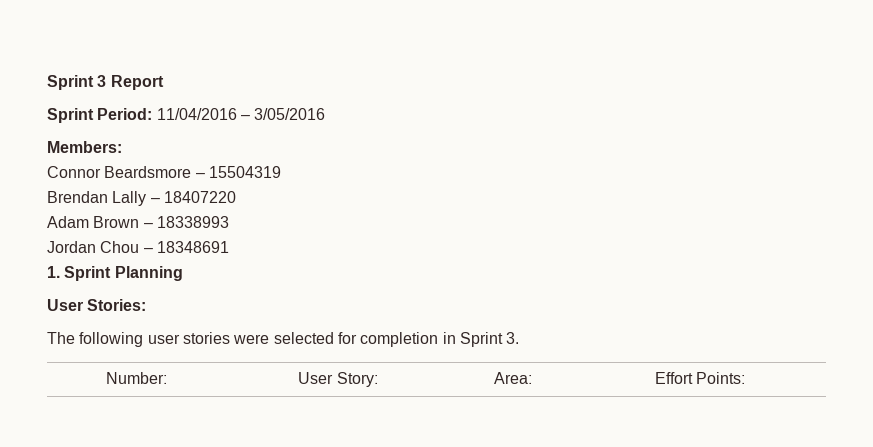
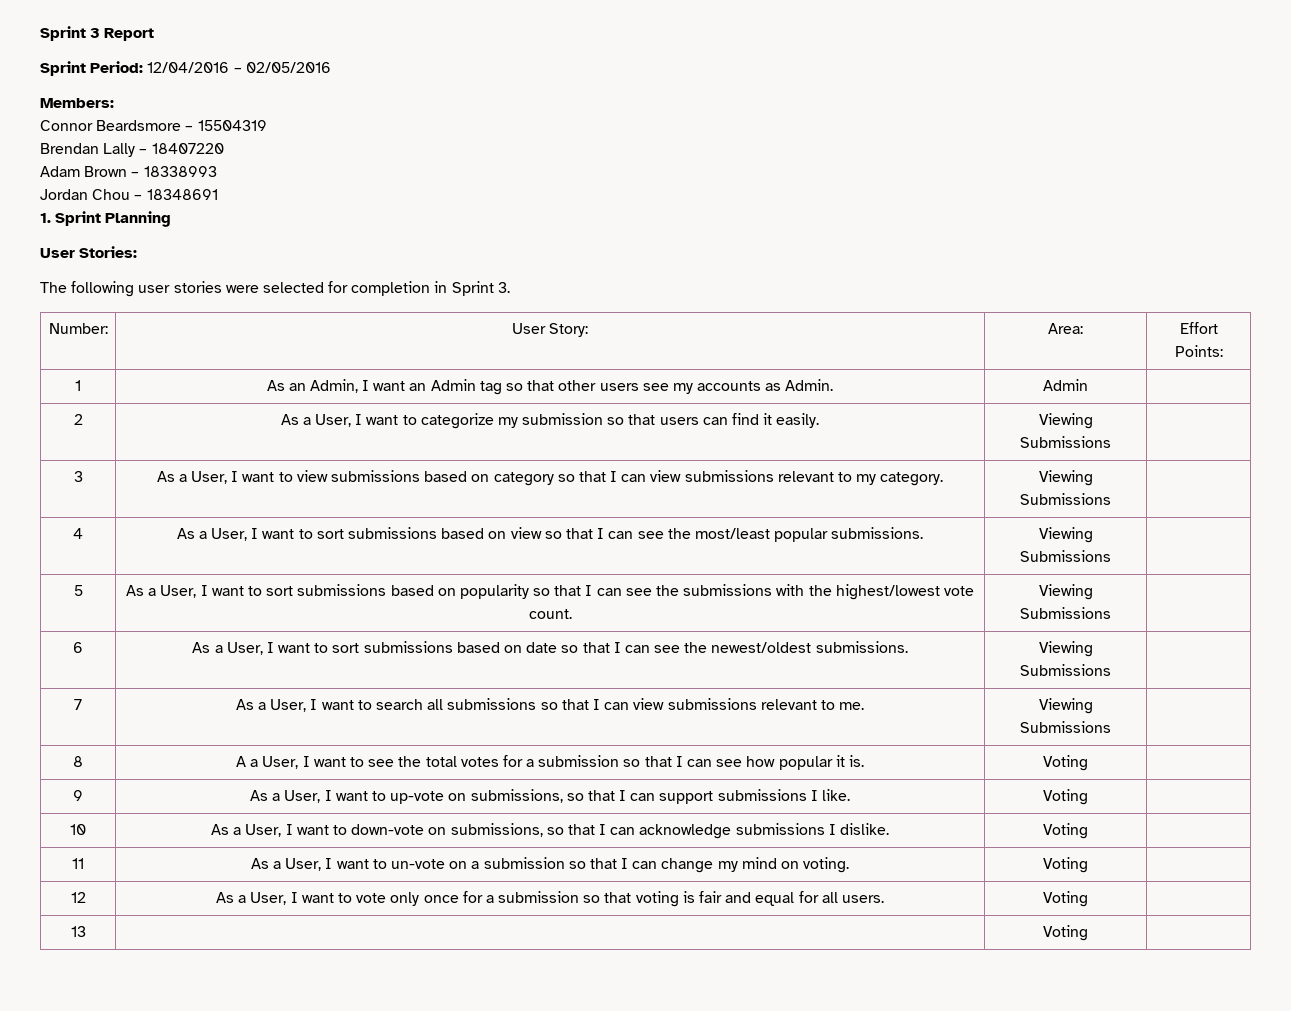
- Sprint Period: 11/04/2016 – 3/05/2016
+ Sprint Period: 12/04/2016 – 02/05/2016
+ 1 | As an Admin, I want an Admin tag so that other users see my accounts as Admin. | Admin |
+ 2 | As a User, I want to categorize my submission so that users can find it easily. | Viewing Submissions |
+ 3 | As a User, I want to view submissions based on category so that I can view submissions relevant to my category. | Viewing Submissions |
+ 4 | As a User, I want to sort submissions based on view so that I can see the most/least popular submissions. | Viewing Submissions |
+ 5 | As a User, I want to sort submissions based on popularity so that I can see the submissions with the highest/lowest vote count. | Viewing Submissions |
+ 6 | As a User, I want to sort submissions based on date so that I can see the newest/oldest submissions. | Viewing Submissions |
+ 7 | As a User, I want to search all submissions so that I can view submissions relevant to me. | Viewing Submissions |
+ 8 | A a User, I want to see the total votes for a submission so that I can see how popular it is. | Voting |
+ 9 | As a User, I want to up-vote on submissions, so that I can support submissions I like. | Voting |
+ 10 | As a User, I want to down-vote on submissions, so that I can acknowledge submissions I dislike. | Voting |
+ 11 | As a User, I want to un-vote on a submission so that I can change my mind on voting. | Voting |
+ 12 | As a User, I want to vote only once for a submission so that voting is fair and equal for all users. | Voting |
+ 13 | | Voting |

